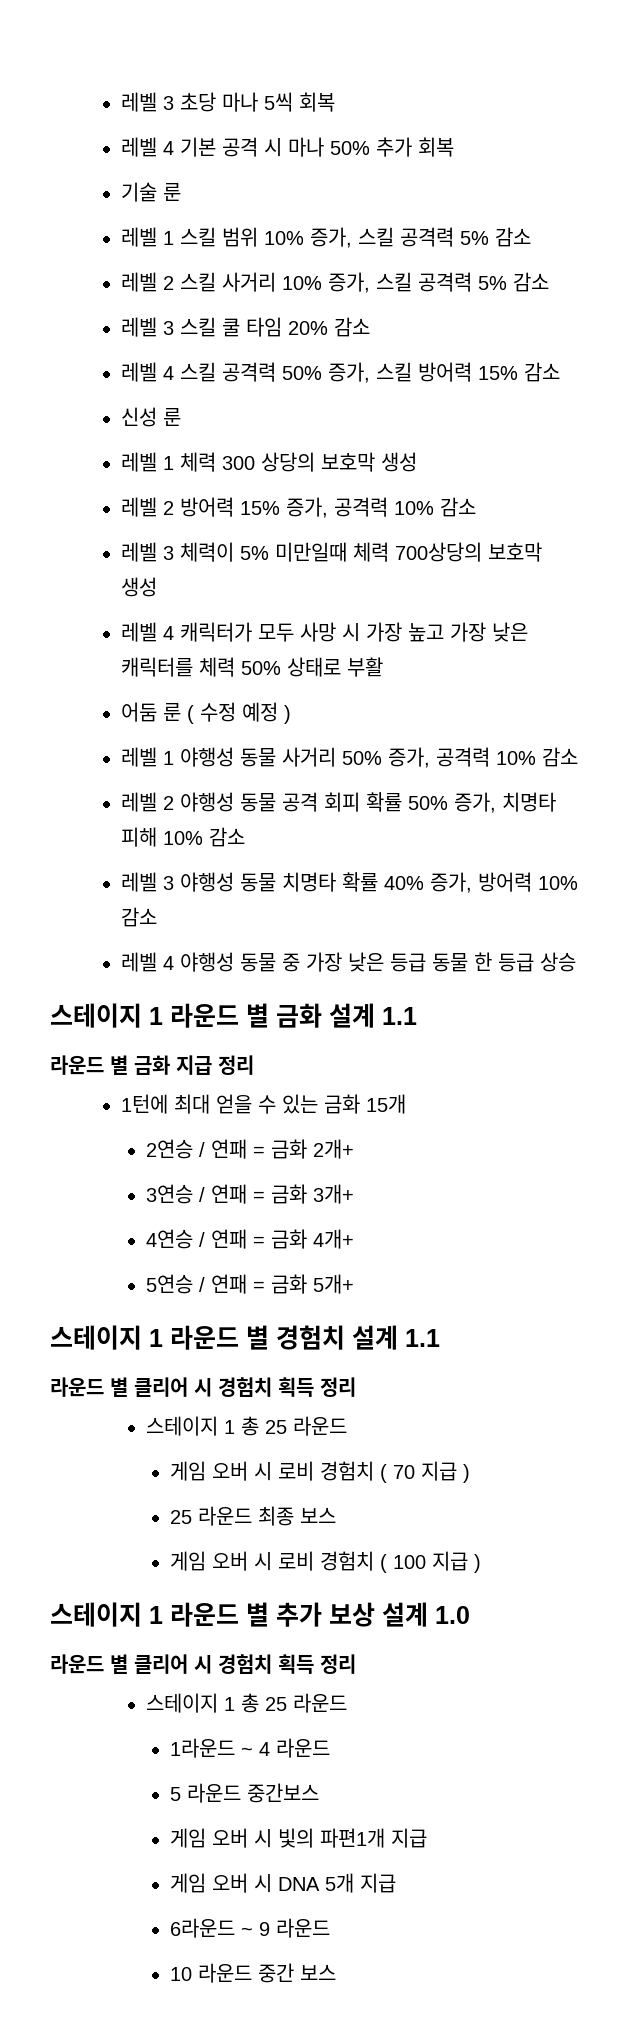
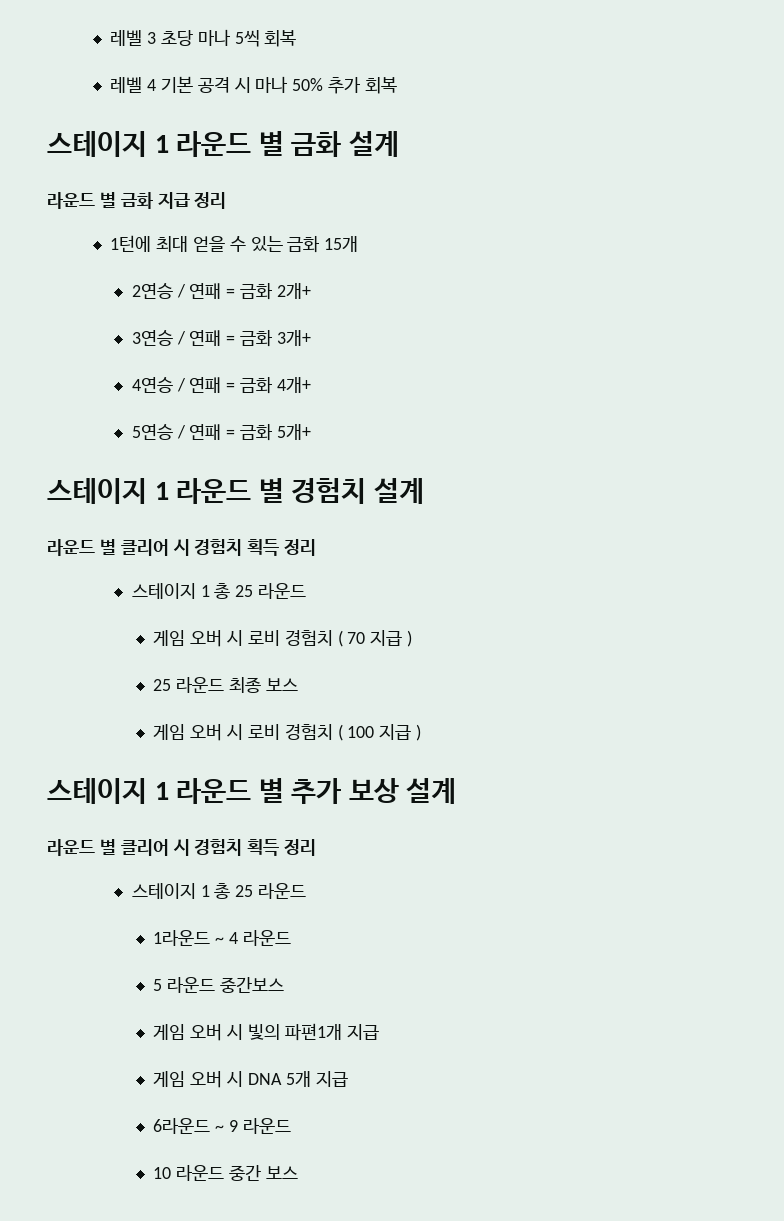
- 기술 룬
- 레벨 1 스킬 범위 10% 증가, 스킬 공격력 5% 감소
- 레벨 2 스킬 사거리 10% 증가, 스킬 공격력 5% 감소
- 레벨 3 스킬 쿨 타임 20% 감소
- 레벨 4 스킬 공격력 50% 증가, 스킬 방어력 15% 감소
- 신성 룬
- 레벨 1 체력 300 상당의 보호막 생성
- 레벨 2 방어력 15% 증가, 공격력 10% 감소
- 레벨 3 체력이 5% 미만일때 체력 700상당의 보호막 생성
- 레벨 4 캐릭터가 모두 사망 시 가장 높고 가장 낮은 캐릭터를 체력 50% 상태로 부활
- 어둠 룬 ( 수정 예정 )
- 레벨 1 야행성 동물 사거리 50% 증가, 공격력 10% 감소
- 레벨 2 야행성 동물 공격 회피 확률 50% 증가, 치명타 피해 10% 감소
- 레벨 3 야행성 동물 치명타 확률 40% 증가, 방어력 10% 감소
- 레벨 4 야행성 동물 중 가장 낮은 등급 동물 한 등급 상승
- 스테이지 1 라운드 별 금화 설계 1.1
+ 스테이지 1 라운드 별 금화 설계
- 스테이지 1 라운드 별 경험치 설계 1.1
+ 스테이지 1 라운드 별 경험치 설계
- 스테이지 1 라운드 별 추가 보상 설계 1.0
+ 스테이지 1 라운드 별 추가 보상 설계

